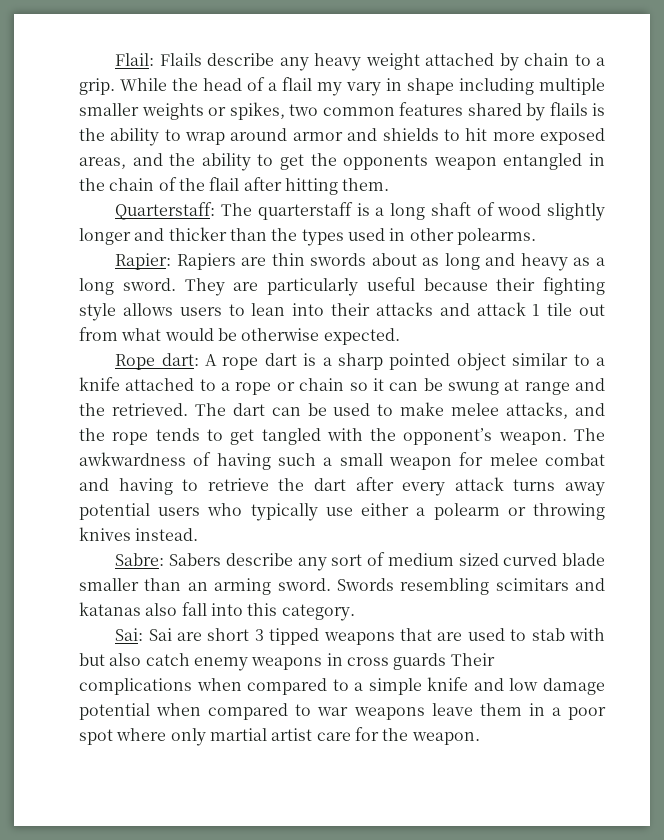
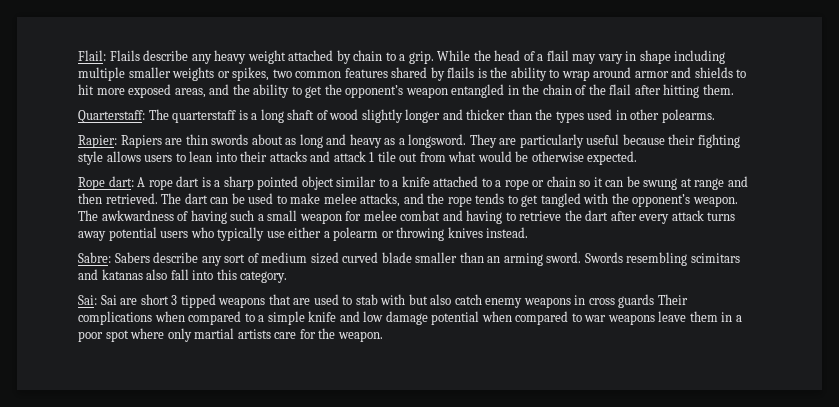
- While the head of a flail my vary in shape including multiple smaller weights or spikes, two common features shared by flails is the ability to wrap around armor and shields to hit more exposed areas, and the ability to get the opponents weapon entangled in the chain of the flail after hitting them.
+ While the head of a flail may vary in shape including multiple smaller weights or spikes, two common features shared by flails is the ability to wrap around armor and shields to hit more exposed areas, and the ability to get the opponent’s weapon entangled in the chain of the flail after hitting them.
- Rapier: Rapiers are thin swords about as long and heavy as a long sword.
+ Rapier: Rapiers are thin swords about as long and heavy as a longsword.
- Rope dart: A rope dart is a sharp pointed object similar to a knife attached to a rope or chain so it can be swung at range and the retrieved.
+ Rope dart: A rope dart is a sharp pointed object similar to a knife attached to a rope or chain so it can be swung at range and then retrieved.
- Sai: Sai are short 3 tipped weapons that are used to stab with but also catch enemy weapons in cross guards Their complications when compared to a simple knife and low damage potential when compared to war weapons leave them in a poor spot where only martial artist care for the weapon.
+ Sai: Sai are short 3 tipped weapons that are used to stab with but also catch enemy weapons in cross guards Their complications when compared to a simple knife and low damage potential when compared to war weapons leave them in a poor spot where only martial artists care for the weapon.

